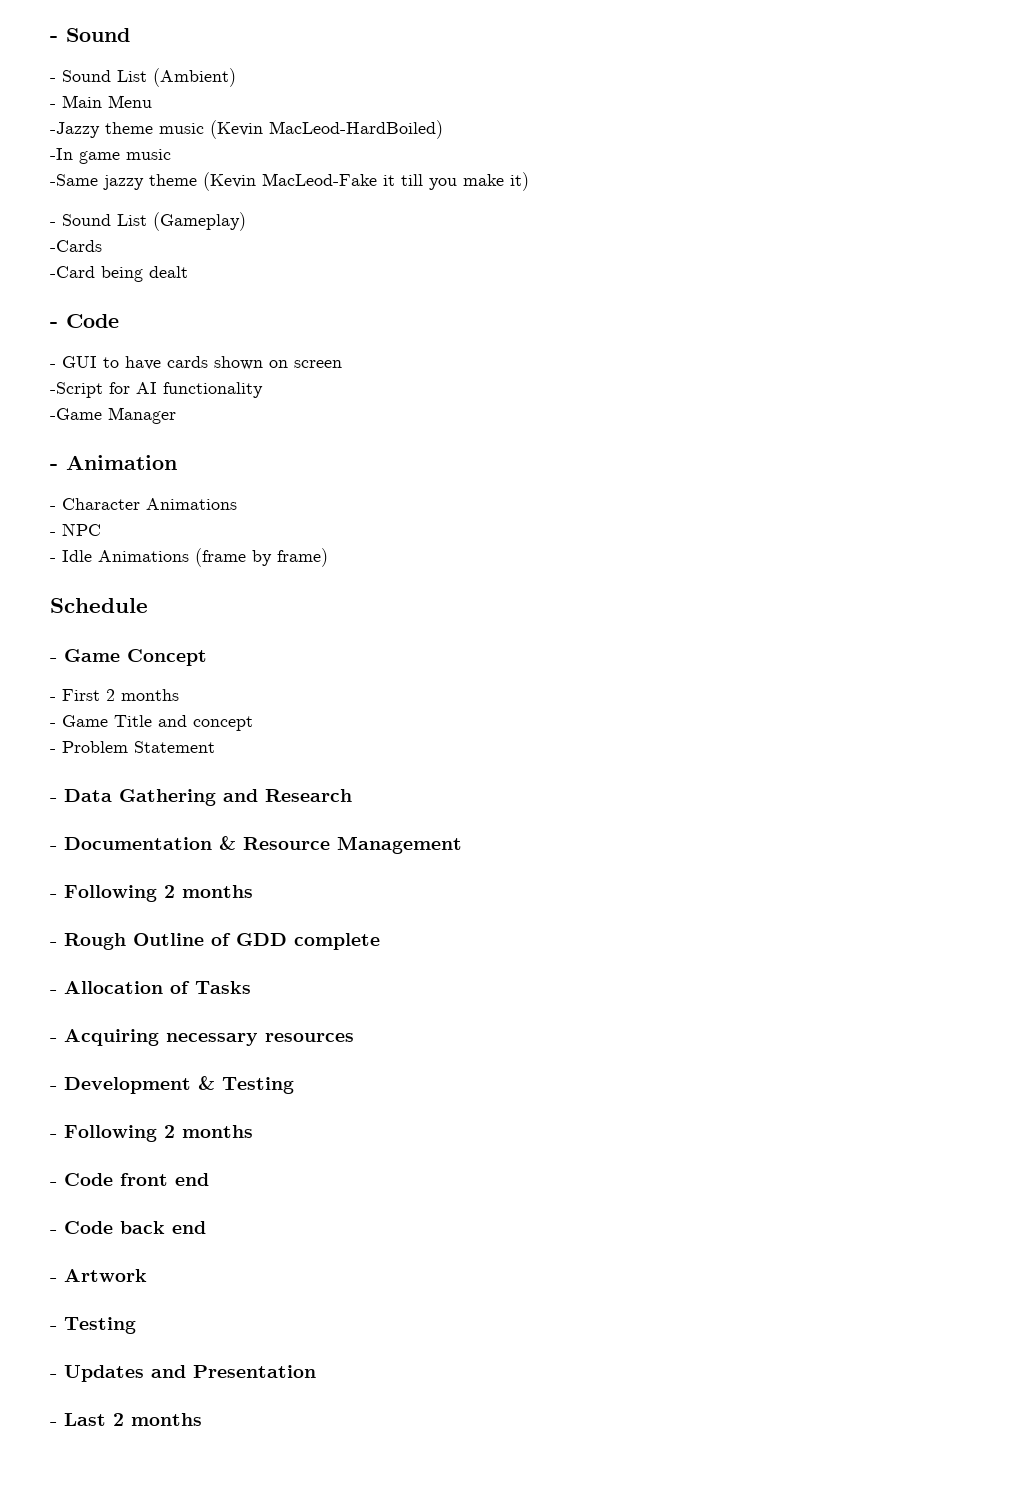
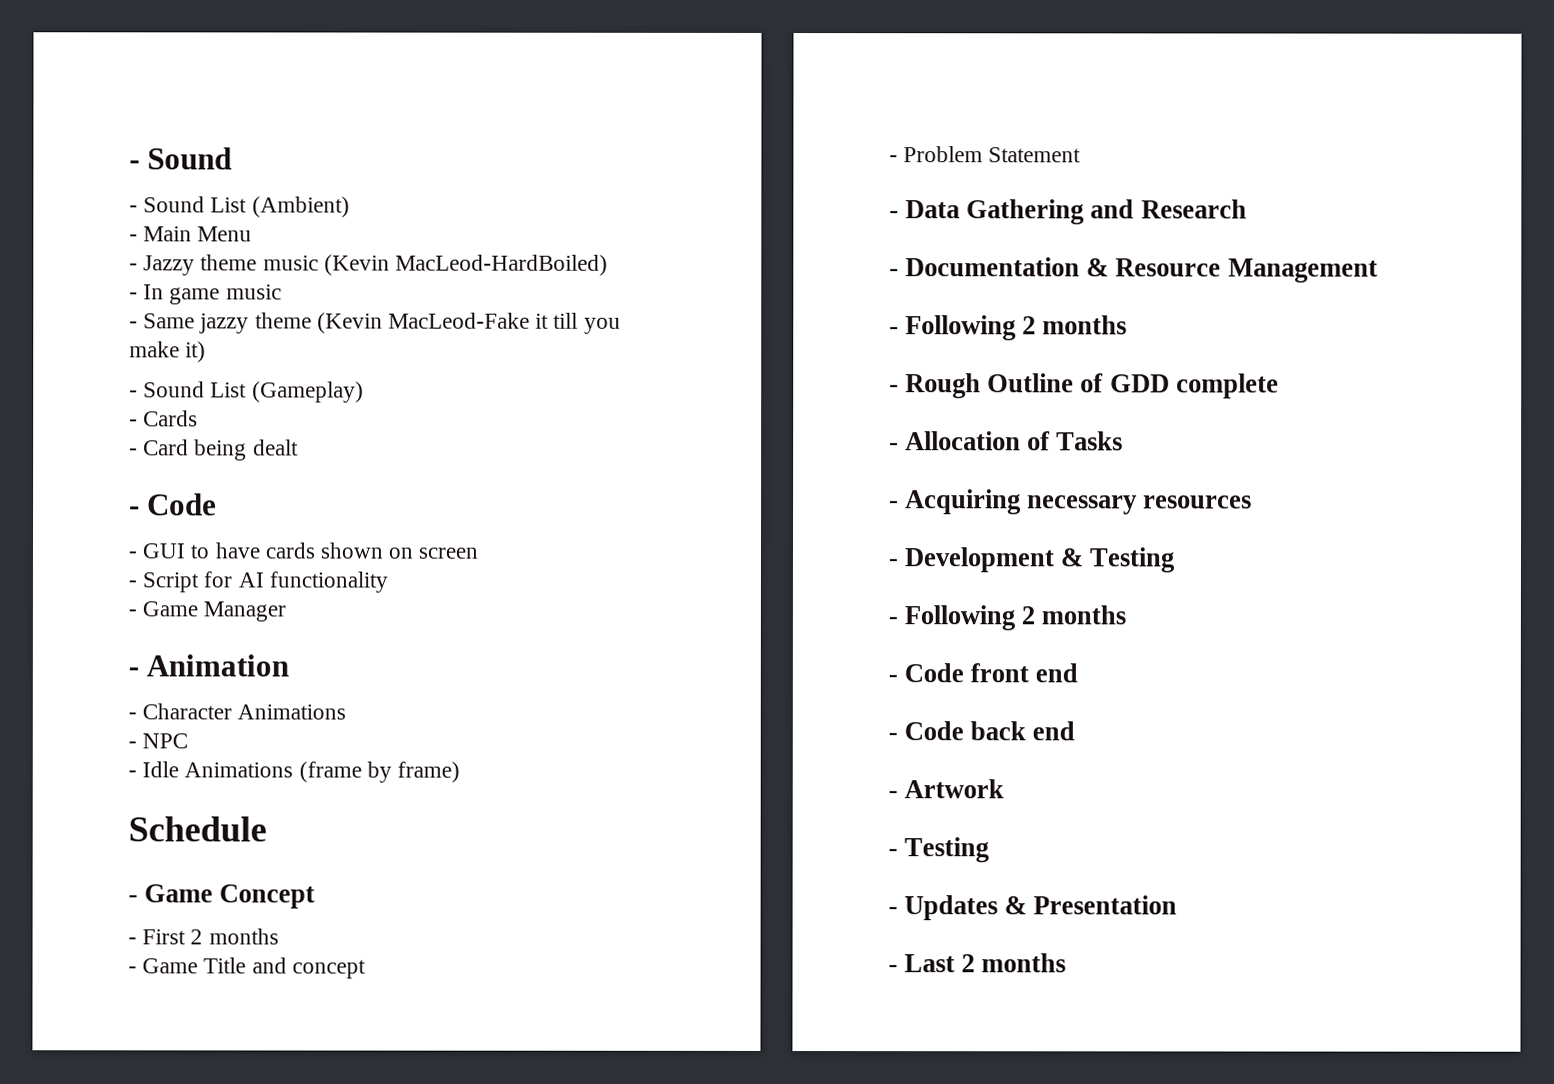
- -Jazzy theme music (Kevin MacLeod-HardBoiled)
+ - Jazzy theme music (Kevin MacLeod-HardBoiled)
- -In game music
+ - In game music
- -Same jazzy theme (Kevin MacLeod-Fake it till you make it)
+ - Same jazzy theme (Kevin MacLeod-Fake it till you make it)
- -Cards
- -Card being dealt
+ - Cards
+ - Card being dealt
- -Script for AI functionality
+ - Script for AI functionality
- -Game Manager
+ - Game Manager
- - Updates and Presentation
+ - Updates & Presentation

